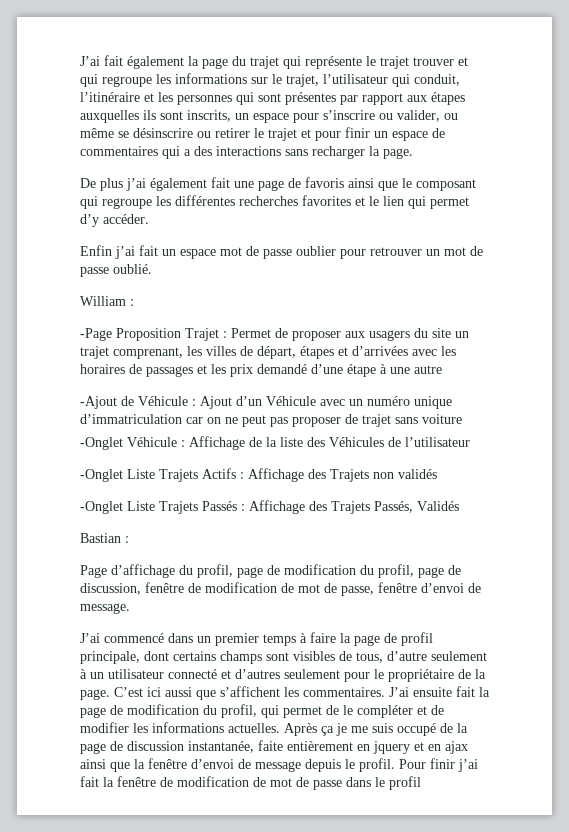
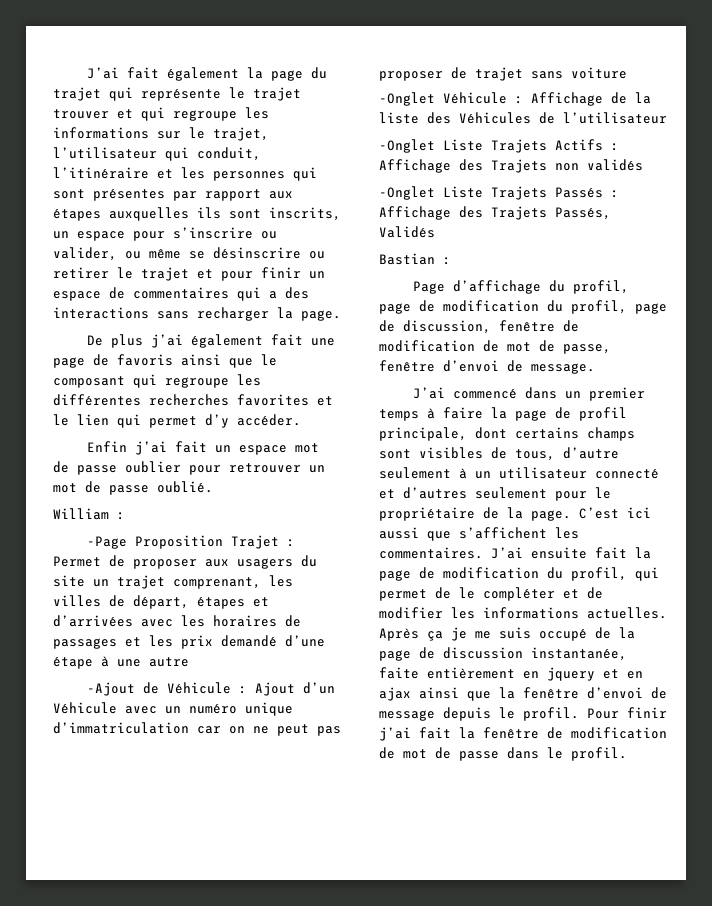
- Pour finir j’ai fait la fenêtre de modification de mot de passe dans le profil
+ Pour finir j’ai fait la fenêtre de modification de mot de passe dans le profil.

